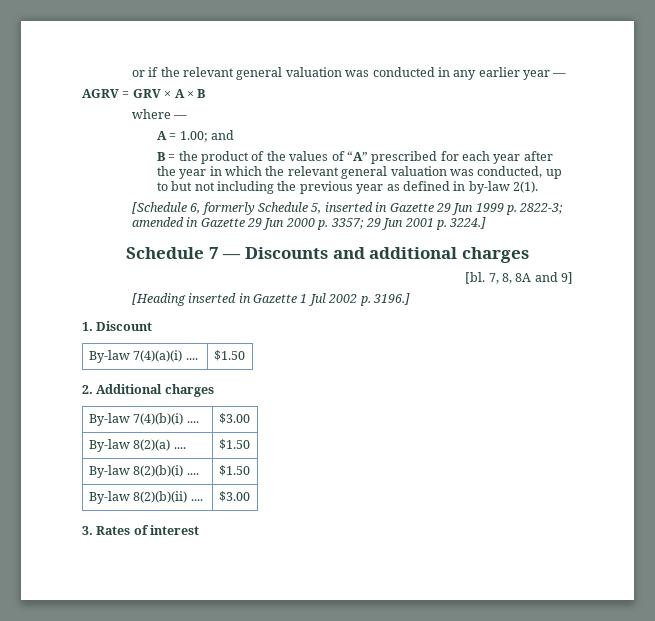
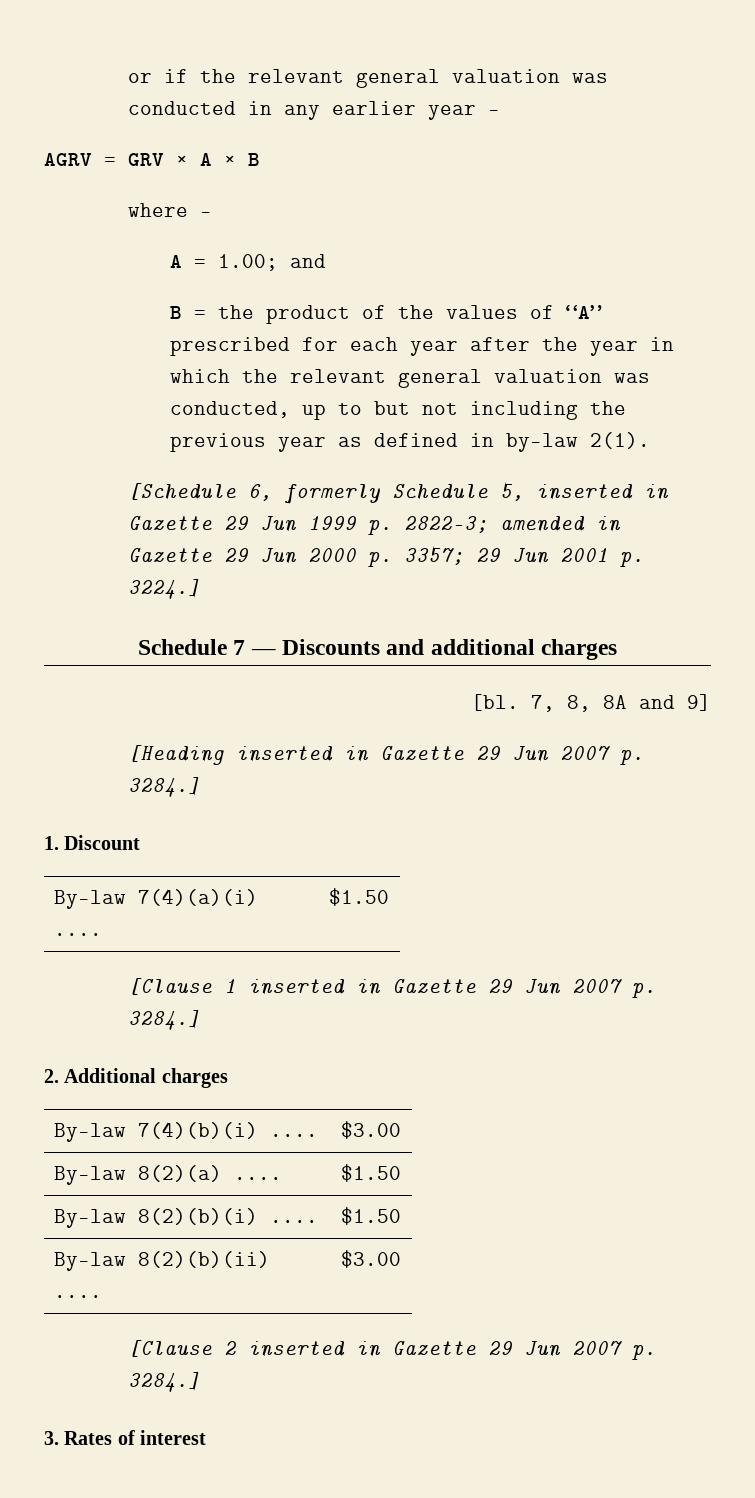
- [Heading inserted in Gazette 1 Jul 2002 p. 3196.]
+ [Heading inserted in Gazette 29 Jun 2007 p. 3284.]
+ [Clause 1 inserted in Gazette 29 Jun 2007 p. 3284.]
+ [Clause 2 inserted in Gazette 29 Jun 2007 p. 3284.]

